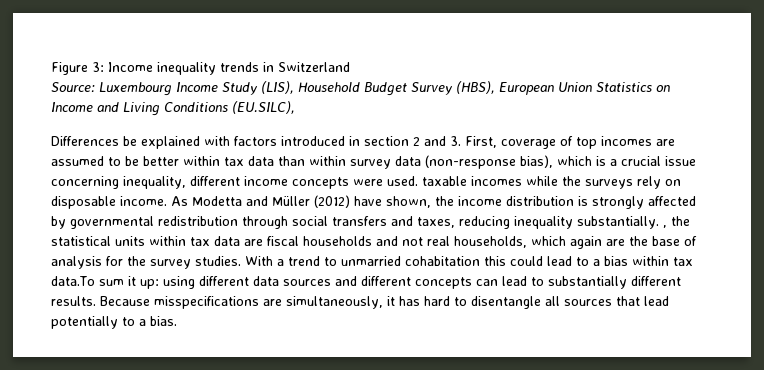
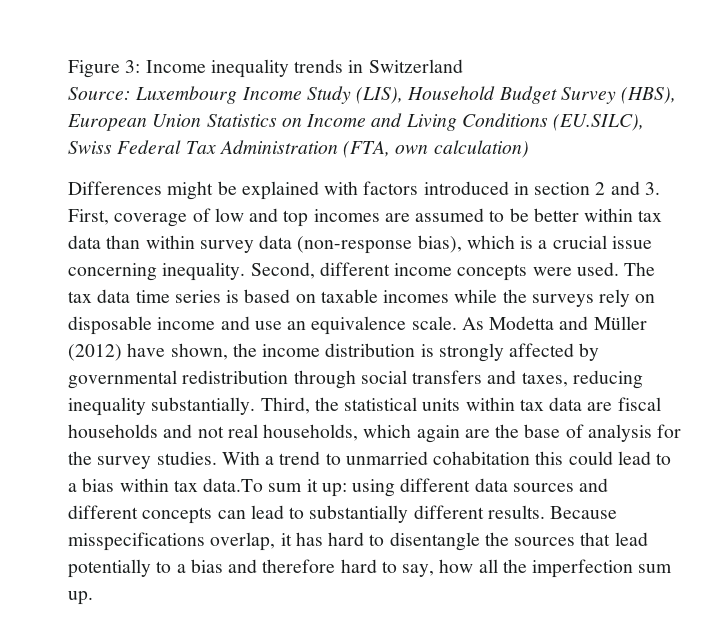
- Source: Luxembourg Income Study (LIS), Household Budget Survey (HBS), European Union Statistics on Income and Living Conditions (EU.SILC),
+ Source: Luxembourg Income Study (LIS), Household Budget Survey (HBS), European Union Statistics on Income and Living Conditions (EU.SILC), Swiss Federal Tax Administration (FTA, own calculation)
- Differences be explained with factors introduced in section 2 and 3. First, coverage of top incomes are assumed to be better within tax data than within survey data (non-response bias), which is a crucial issue concerning inequality, different income concepts were used. taxable incomes while the surveys rely on disposable income.
+ Differences might be explained with factors introduced in section 2 and 3. First, coverage of low and top incomes are assumed to be better within tax data than within survey data (non-response bias), which is a crucial issue concerning inequality. Second, different income concepts were used. The tax data time series is based on taxable incomes while the surveys rely on disposable income and use an equivalence scale.
- As Modetta and Müller (2012) have shown, the income distribution is strongly affected by governmental redistribution through social transfers and taxes, reducing inequality substantially. , the statistical units within tax data are fiscal households and not real households, which again are the base of analysis for the survey studies.
+ As Modetta and Müller (2012) have shown, the income distribution is strongly affected by governmental redistribution through social transfers and taxes, reducing inequality substantially. Third, the statistical units within tax data are fiscal households and not real households, which again are the base of analysis for the survey studies.
- Because misspecifications are simultaneously, it has hard to disentangle all sources that lead potentially to a bias.
+ Because misspecifications overlap, it has hard to disentangle the sources that lead potentially to a bias and therefore hard to say, how all the imperfection sum up.

